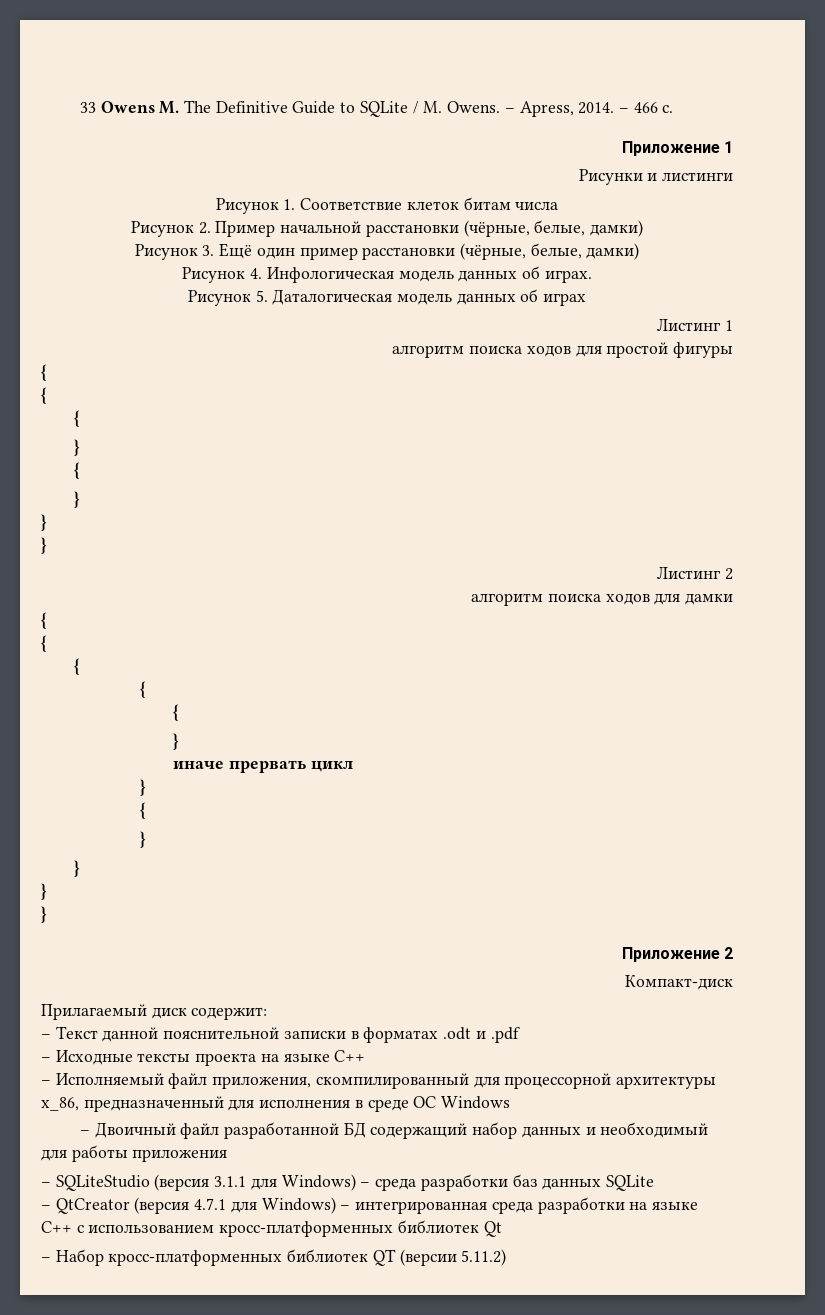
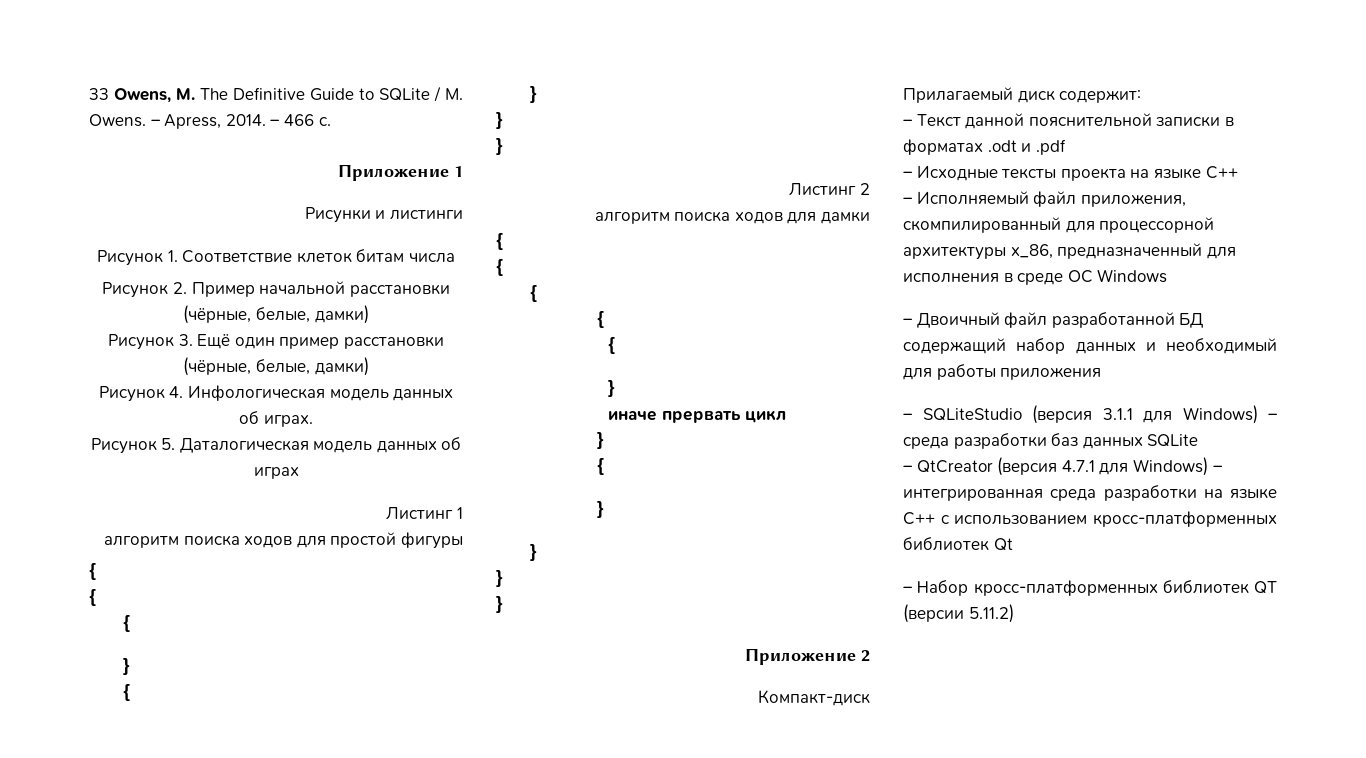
- 33 Owens M. The Definitive Guide to SQLite / M. Owens.
+ 33 Owens, M. The Definitive Guide to SQLite / M. Owens.

